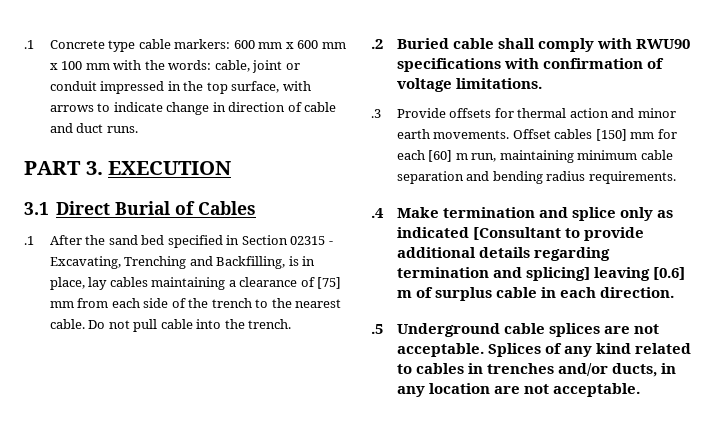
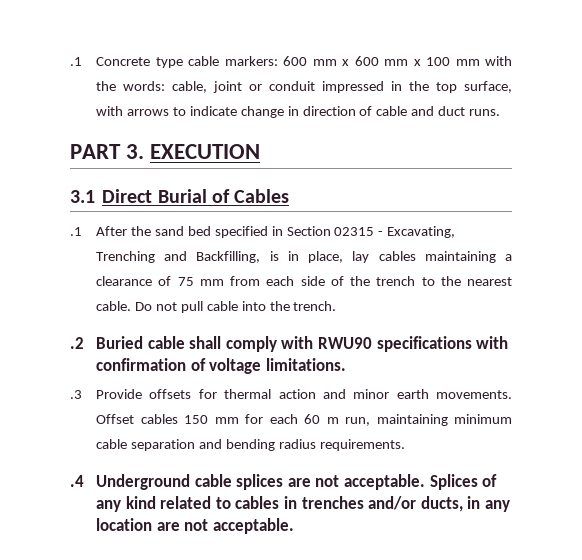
- .1 After the sand bed specified in Section 02315 - Excavating, Trenching and Backfilling, is in place, lay cables maintaining a clearance of [75] mm from each side of the trench to the nearest cable.
+ .1 After the sand bed specified in Section 02315 - Excavating, Trenching and Backfilling, is in place, lay cables maintaining a clearance of 75 mm from each side of the trench to the nearest cable.
- Offset cables [150] mm for each [60] m run, maintaining minimum cable separation and bending radius requirements.
+ Offset cables 150 mm for each 60 m run, maintaining minimum cable separation and bending radius requirements.
- .4 Make termination and splice only as indicated [Consultant to provide additional details regarding termination and splicing] leaving [0.6] m of surplus cable in each direction.
- .5 Underground cable splices are not acceptable.
+ .4 Underground cable splices are not acceptable.

